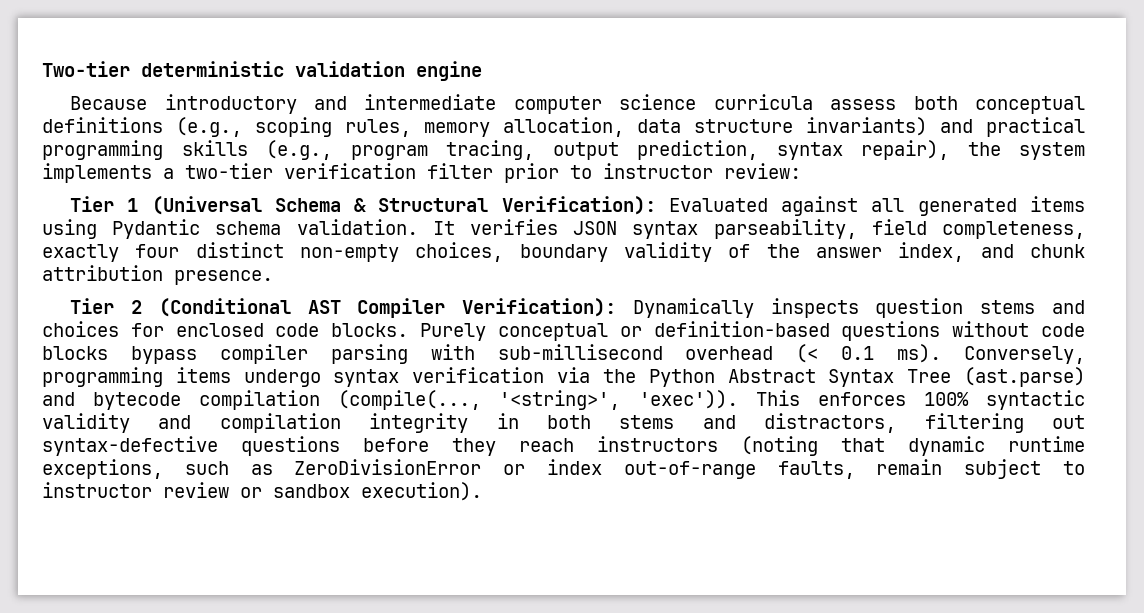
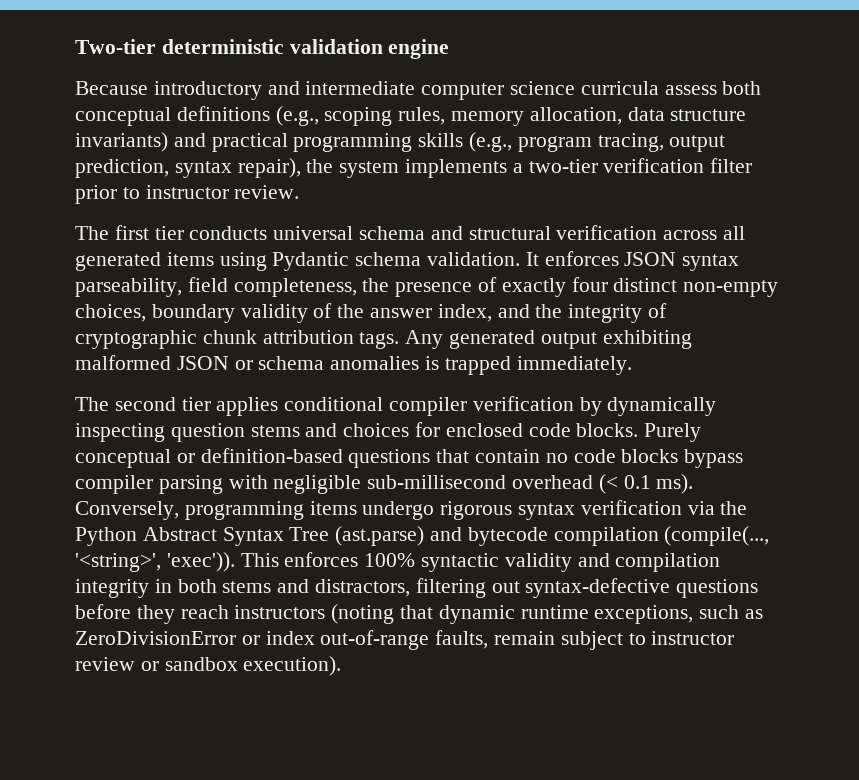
- Because introductory and intermediate computer science curricula assess both conceptual definitions (e.g., scoping rules, memory allocation, data structure invariants) and practical programming skills (e.g., program tracing, output prediction, syntax repair), the system implements a two-tier verification filter prior to instructor review:
- Tier 1 (Universal Schema & Structural Verification): Evaluated against all generated items using Pydantic schema validation.
+ Because introductory and intermediate computer science curricula assess both conceptual definitions (e.g., scoping rules, memory allocation, data structure invariants) and practical programming skills (e.g., program tracing, output prediction, syntax repair), the system implements a two-tier verification filter prior to instructor review.
+ The first tier conducts universal schema and structural verification across all generated items using Pydantic schema validation.
- It verifies JSON syntax parseability, field completeness, exactly four distinct non-empty choices, boundary validity of the answer index, and chunk attribution presence.
- Tier 2 (Conditional AST Compiler Verification): Dynamically inspects question stems and choices for enclosed code blocks.
+ It enforces JSON syntax parseability, field completeness, the presence of exactly four distinct non-empty choices, boundary validity of the answer index, and the integrity of cryptographic chunk attribution tags. Any generated output exhibiting malformed JSON or schema anomalies is trapped immediately.
+ The second tier applies conditional compiler verification by dynamically inspecting question stems and choices for enclosed code blocks.
- Purely conceptual or definition-based questions without code blocks bypass compiler parsing with sub-millisecond overhead (< 0.1 ms).
+ Purely conceptual or definition-based questions that contain no code blocks bypass compiler parsing with negligible sub-millisecond overhead (< 0.1 ms).
- Conversely, programming items undergo syntax verification via the Python Abstract Syntax Tree (ast.parse) and bytecode compilation (compile(..., '<string>', 'exec')).
+ Conversely, programming items undergo rigorous syntax verification via the Python Abstract Syntax Tree (ast.parse) and bytecode compilation (compile(..., '<string>', 'exec')).

